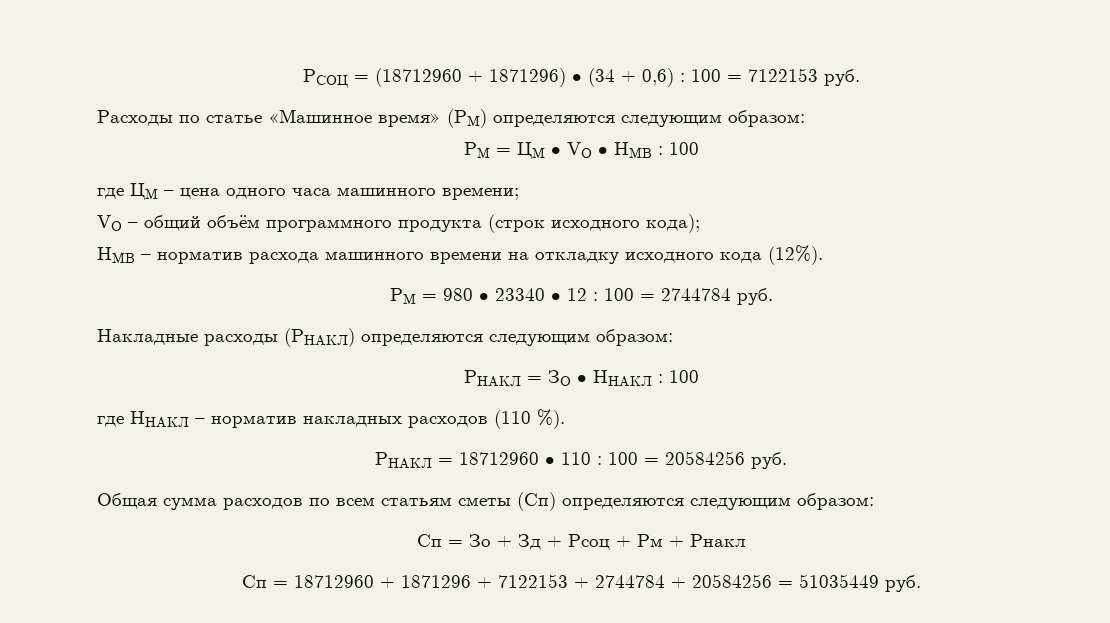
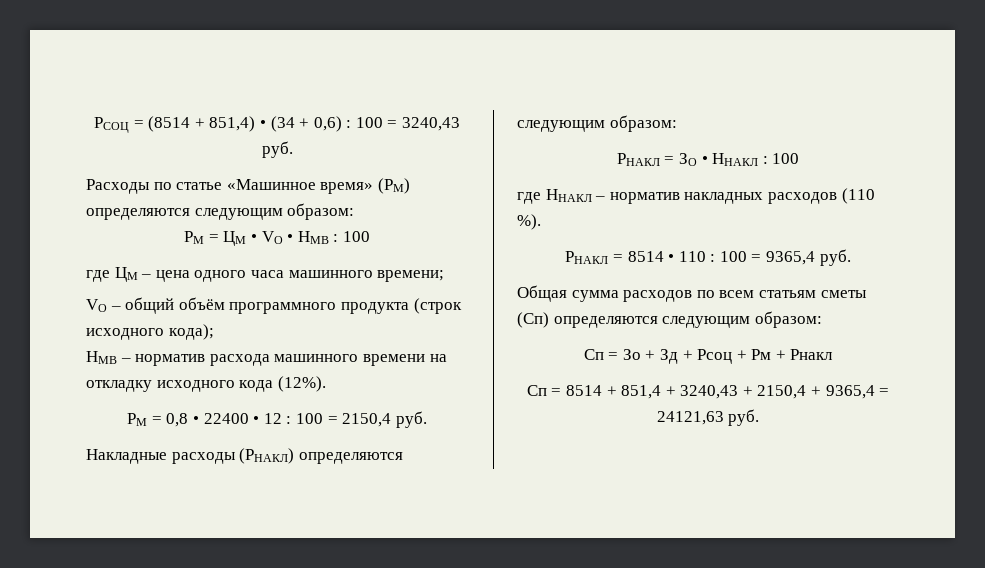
- РСОЦ = (18712960 + 1871296) • (34 + 0,6) : 100 = 7122153 руб.
+ РСОЦ = (8514 + 851,4) • (34 + 0,6) : 100 = 3240,43 руб.
- РМ = 980 • 23340 • 12 : 100 = 2744784 руб.
+ РМ = 0,8 • 22400 • 12 : 100 = 2150,4 руб.
- РНАКЛ = 18712960 • 110 : 100 = 20584256 руб.
+ РНАКЛ = 8514 • 110 : 100 = 9365,4 руб.
- Сп = 18712960 + 1871296 + 7122153 + 2744784 + 20584256 = 51035449 руб.
+ Сп = 8514 + 851,4 + 3240,43 + 2150,4 + 9365,4 = 24121,63 руб.

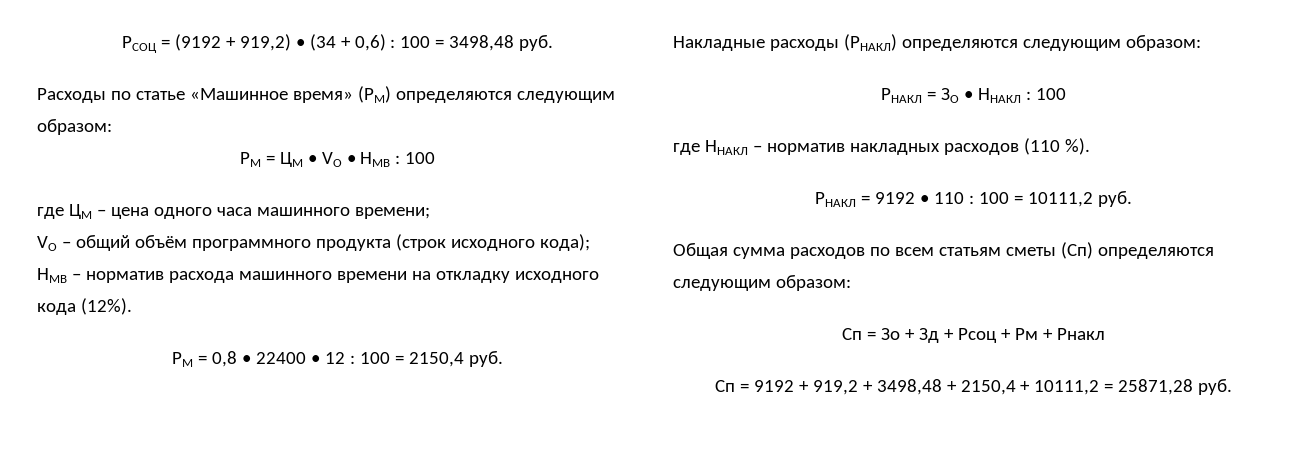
- РСОЦ = (8514 + 851,4) • (34 + 0,6) : 100 = 3240,43 руб.
+ РСОЦ = (9192 + 919,2) • (34 + 0,6) : 100 = 3498,48 руб.
- РНАКЛ = 8514 • 110 : 100 = 9365,4 руб.
+ РНАКЛ = 9192 • 110 : 100 = 10111,2 руб.
- Сп = 8514 + 851,4 + 3240,43 + 2150,4 + 9365,4 = 24121,63 руб.
+ Сп = 9192 + 919,2 + 3498,48 + 2150,4 + 10111,2 = 25871,28 руб.

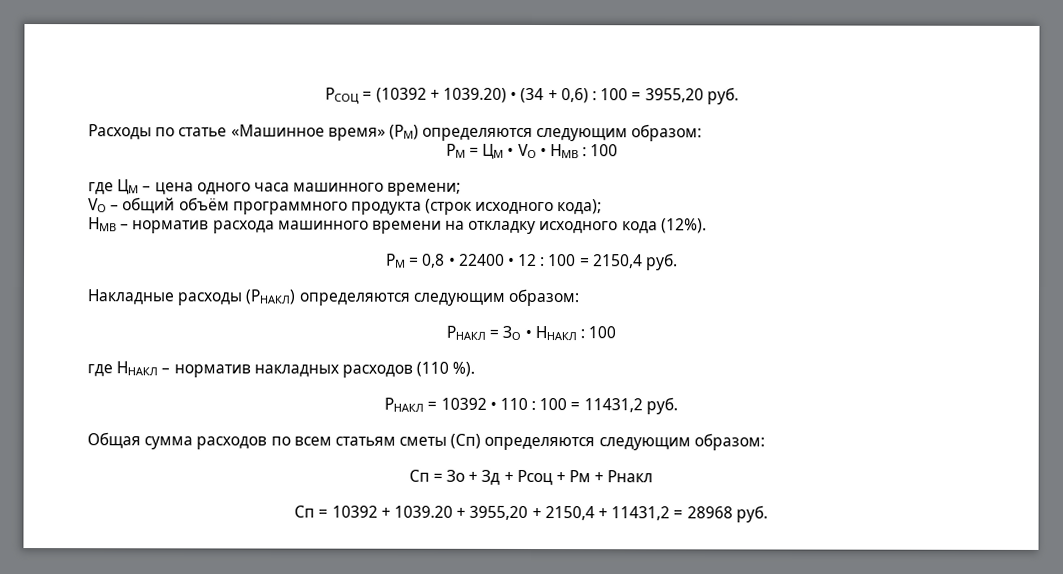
- РСОЦ = (9192 + 919,2) • (34 + 0,6) : 100 = 3498,48 руб.
+ РСОЦ = (10392 + 1039.20) • (34 + 0,6) : 100 = 3955,20 руб.
- РНАКЛ = 9192 • 110 : 100 = 10111,2 руб.
+ РНАКЛ = 10392 • 110 : 100 = 11431,2 руб.
- Сп = 9192 + 919,2 + 3498,48 + 2150,4 + 10111,2 = 25871,28 руб.
+ Сп = 10392 + 1039.20 + 3955,20 + 2150,4 + 11431,2 = 28968 руб.

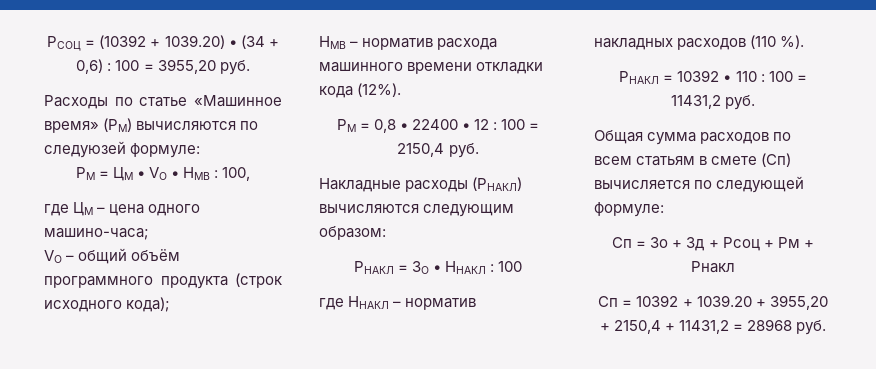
- Расходы по статье «Машинное время» (РМ) определяются следующим образом:
+ Расходы по статье «Машинное время» (РМ) вычисляются по следуюзей формуле:
- РМ = ЦМ • VО • НМВ : 100
+ РМ = ЦМ • VО • НМВ : 100,
- где ЦМ – цена одного часа машинного времени;
+ где ЦМ – цена одного машино-часа;
- НМВ – норматив расхода машинного времени на откладку исходного кода (12%).
+ НМВ – норматив расхода машинного времени откладки кода (12%).
- Накладные расходы (РНАКЛ) определяются следующим образом:
+ Накладные расходы (РНАКЛ) вычисляются следующим образом:
- Общая сумма расходов по всем статьям сметы (Сп) определяются следующим образом:
+ Общая сумма расходов по всем статьям в смете (Сп) вычисляется по следующей формуле:

